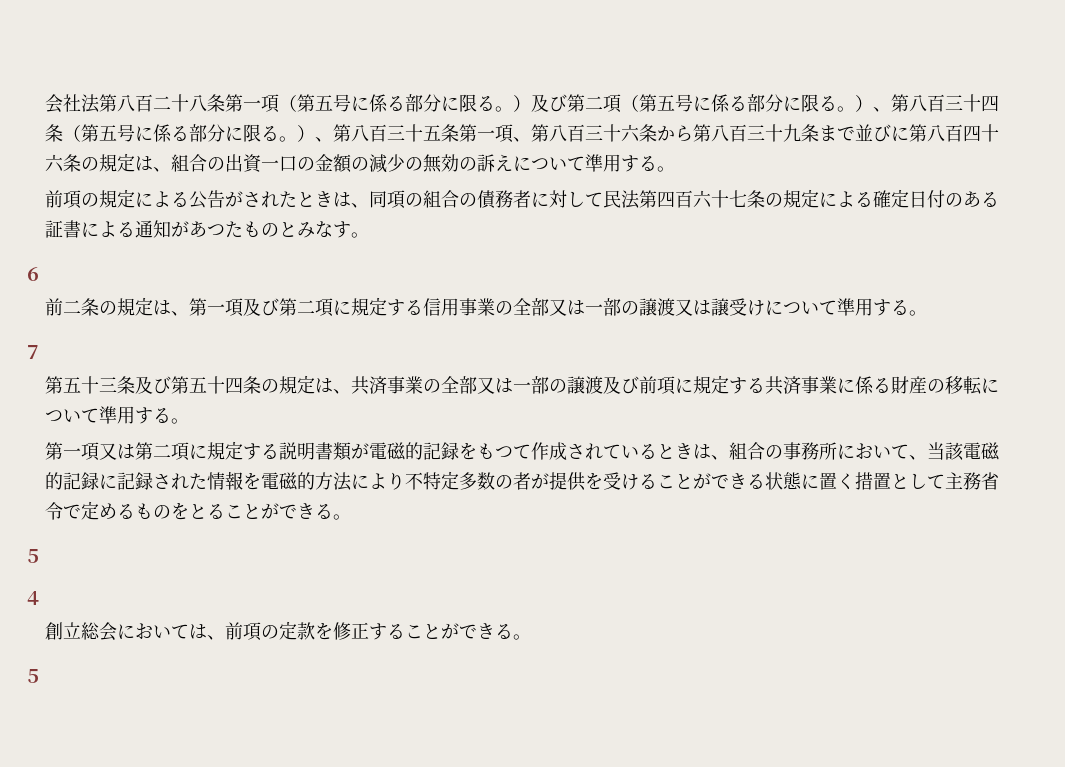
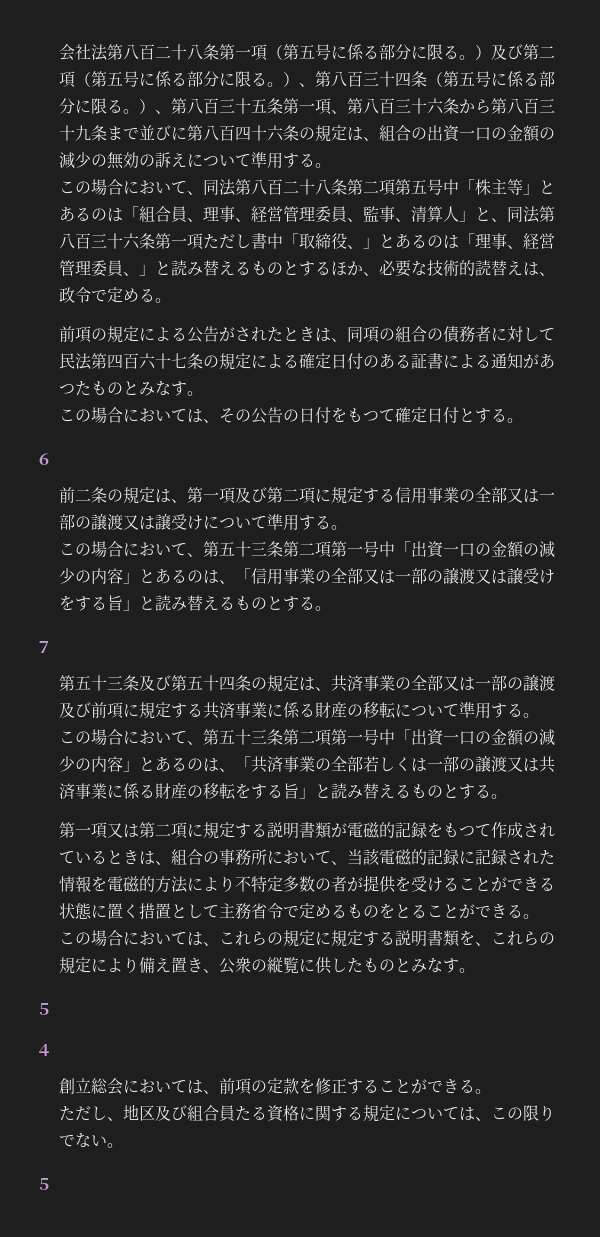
+ この場合において、同法第八百二十八条第二項第五号中「株主等」とあるのは「組合員、理事、経営管理委員、監事、清算人」と、同法第八百三十六条第一項ただし書中「取締役、」とあるのは「理事、経営管理委員、」と読み替えるものとするほか、必要な技術的読替えは、政令で定める。
+ この場合においては、その公告の日付をもつて確定日付とする。
+ この場合において、第五十三条第二項第一号中「出資一口の金額の減少の内容」とあるのは、「信用事業の全部又は一部の譲渡又は譲受けをする旨」と読み替えるものとする。
+ この場合において、第五十三条第二項第一号中「出資一口の金額の減少の内容」とあるのは、「共済事業の全部若しくは一部の譲渡又は共済事業に係る財産の移転をする旨」と読み替えるものとする。
+ この場合においては、これらの規定に規定する説明書類を、これらの規定により備え置き、公衆の縦覧に供したものとみなす。
+ ただし、地区及び組合員たる資格に関する規定については、この限りでない。

